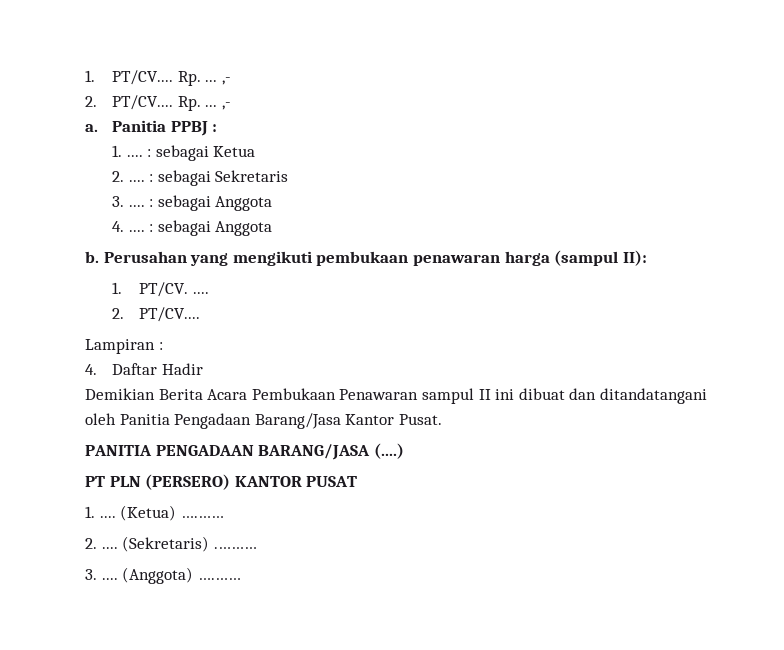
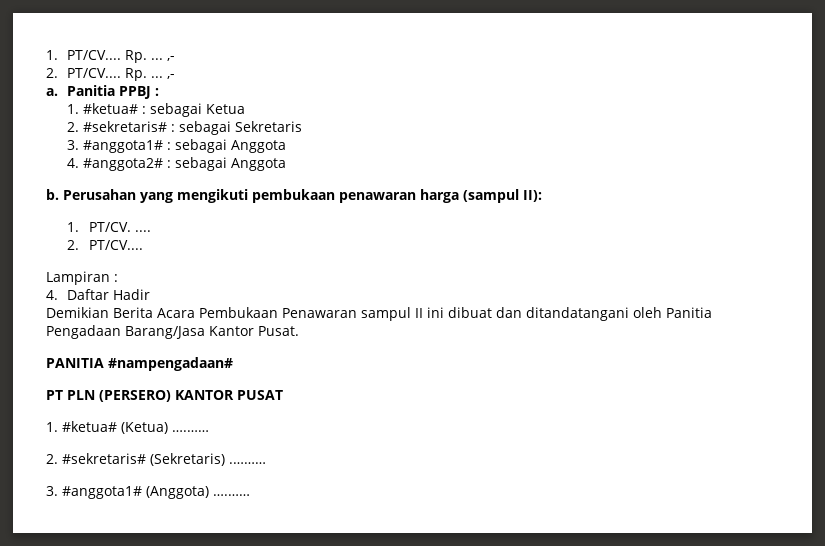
- 1. .... : sebagai Ketua
+ 1. #ketua# : sebagai Ketua
- 2. .... : sebagai Sekretaris
+ 2. #sekretaris# : sebagai Sekretaris
- 3. .... : sebagai Anggota
+ 3. #anggota1# : sebagai Anggota
- 4. .... : sebagai Anggota
+ 4. #anggota2# : sebagai Anggota
- PANITIA PENGADAAN BARANG/JASA (....)
+ PANITIA #nampengadaan#
- 1. .... (Ketua) ….……
+ 1. #ketua# (Ketua) ….……
- 2. .... (Sekretaris) .………
+ 2. #sekretaris# (Sekretaris) .………
- 3. .... (Anggota) ….……
+ 3. #anggota1# (Anggota) ….……

